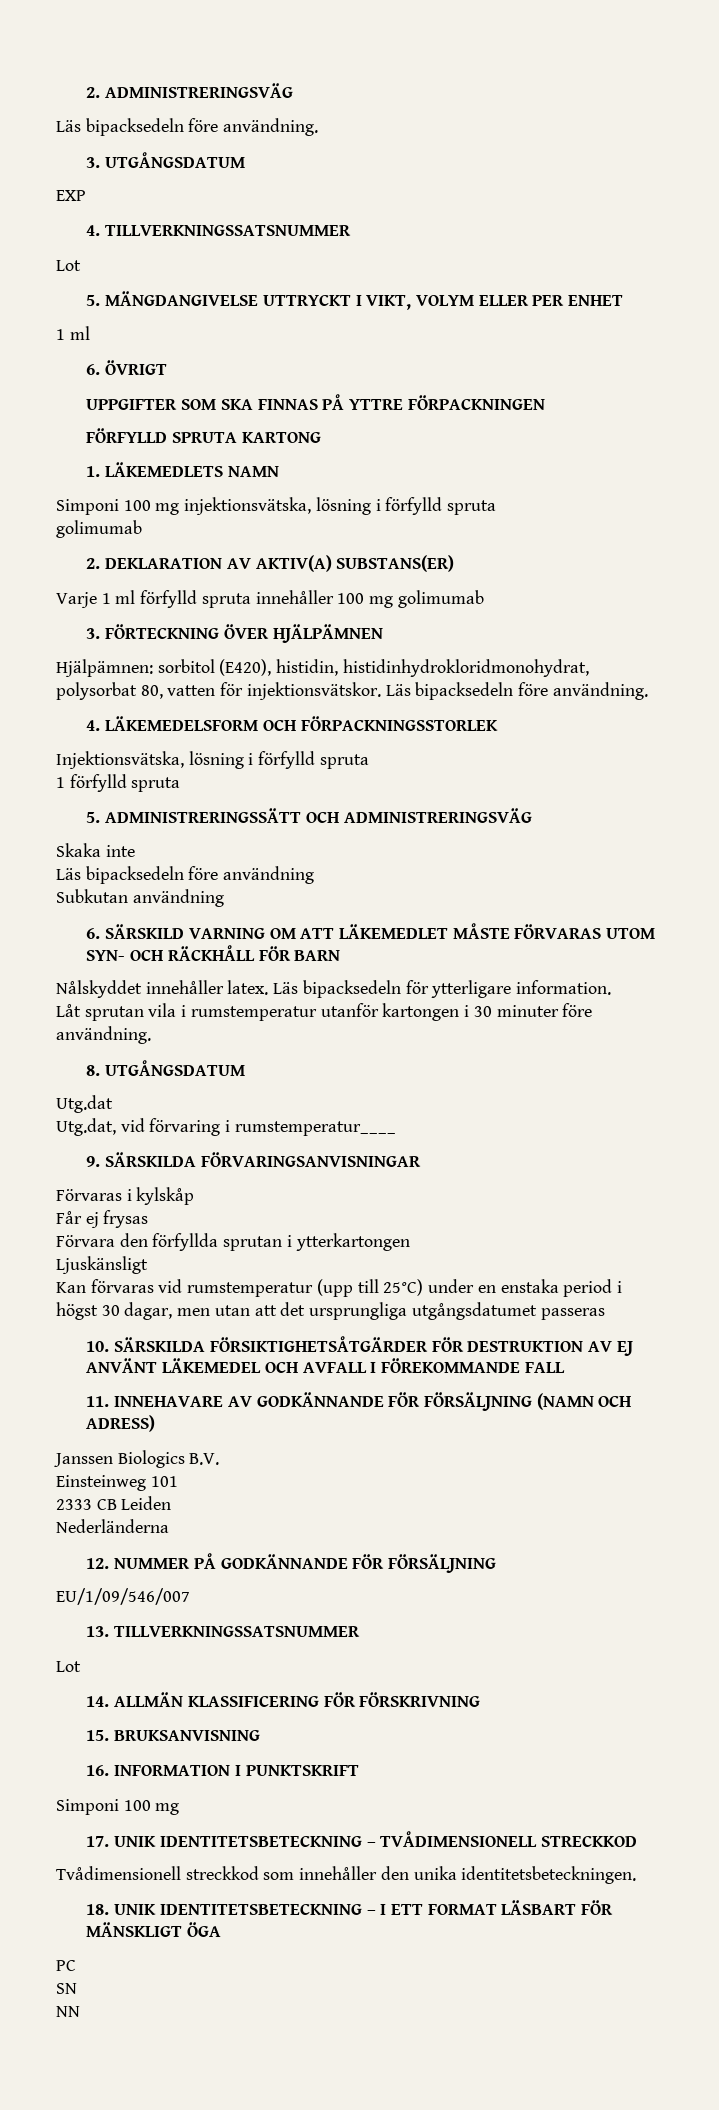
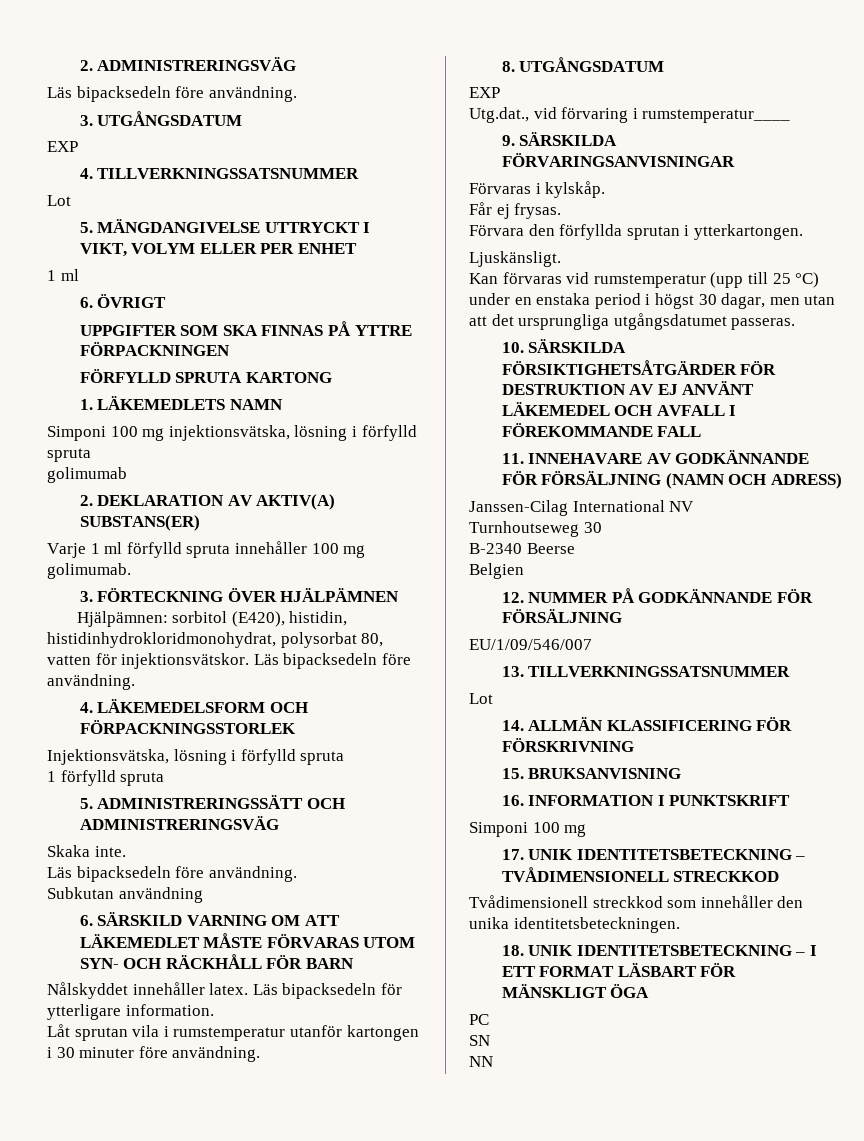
- Varje 1 ml förfylld spruta innehåller 100 mg golimumab
+ Varje 1 ml förfylld spruta innehåller 100 mg golimumab.
- Skaka inte
- Läs bipacksedeln före användning
+ Skaka inte.
+ Läs bipacksedeln före användning.
  8. UTGÅNGSDATUM
- Utg.dat
- Utg.dat, vid förvaring i rumstemperatur____
+ EXP
+ Utg.dat., vid förvaring i rumstemperatur____
- Förvaras i kylskåp
+ Förvaras i kylskåp.
- Får ej frysas
+ Får ej frysas.
- Förvara den förfyllda sprutan i ytterkartongen
- Ljuskänsligt
+ Förvara den förfyllda sprutan i ytterkartongen.
+ Ljuskänsligt.
- Kan förvaras vid rumstemperatur (upp till 25°C) under en enstaka period i högst 30 dagar, men utan att det ursprungliga utgångsdatumet passeras
+ Kan förvaras vid rumstemperatur (upp till 25 °C) under en enstaka period i högst 30 dagar, men utan att det ursprungliga utgångsdatumet passeras.
- Janssen Biologics B.V.
- Einsteinweg 101
- 2333 CB Leiden
- Nederländerna
+ Janssen-Cilag International NV
+ Turnhoutseweg 30
+ B-2340 Beerse
+ Belgien

